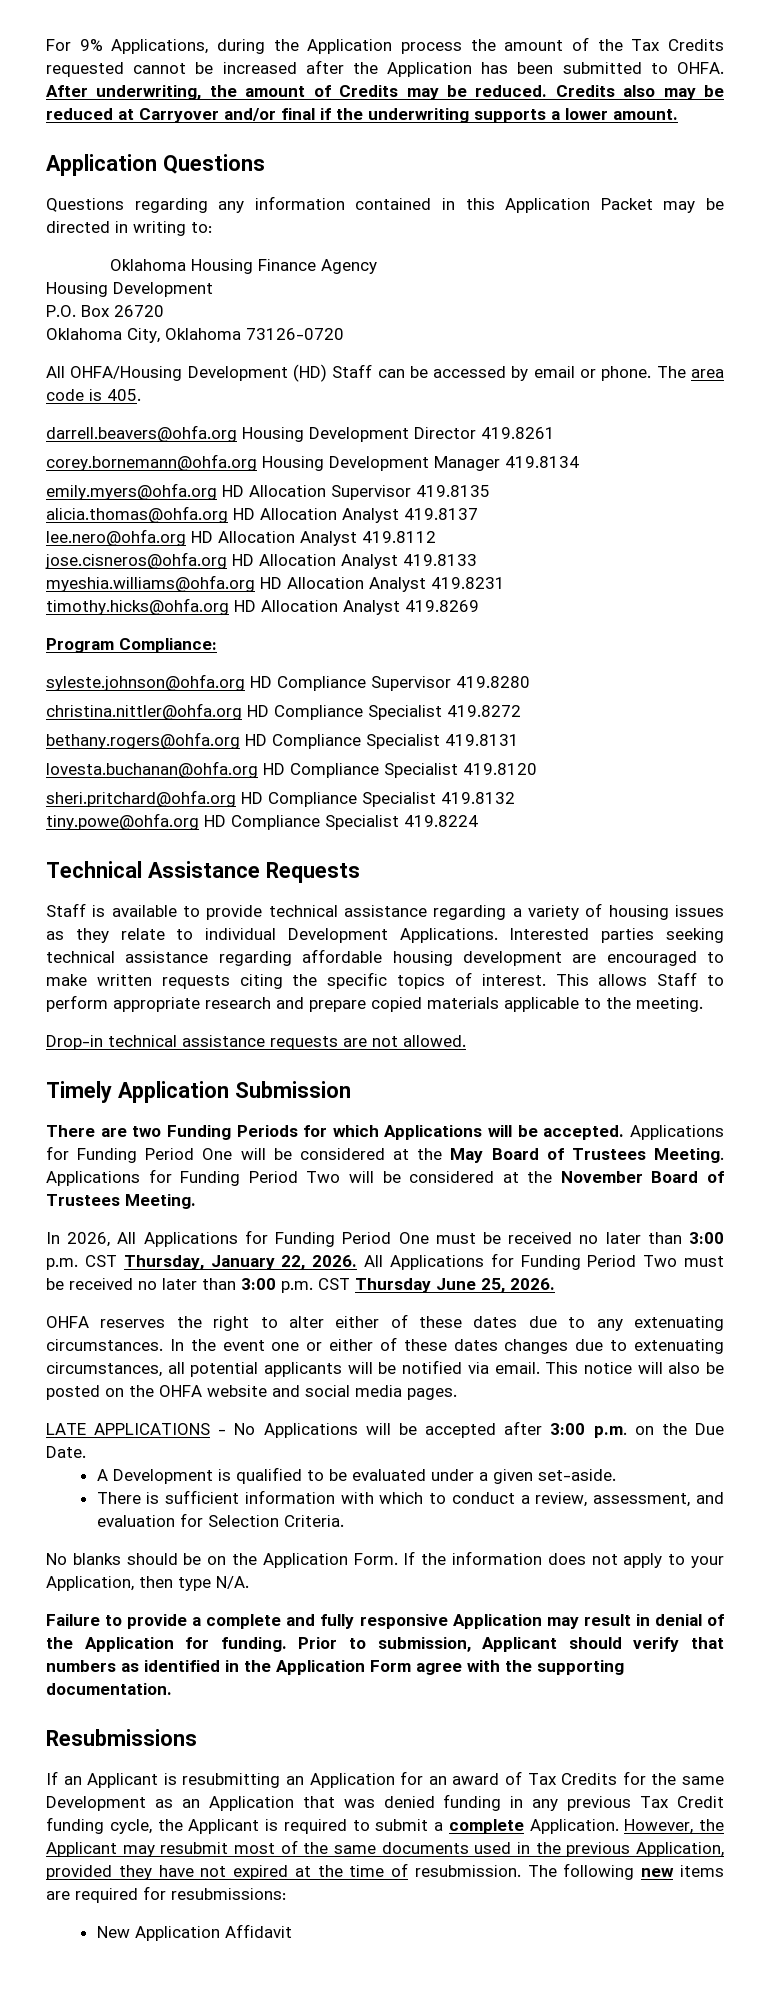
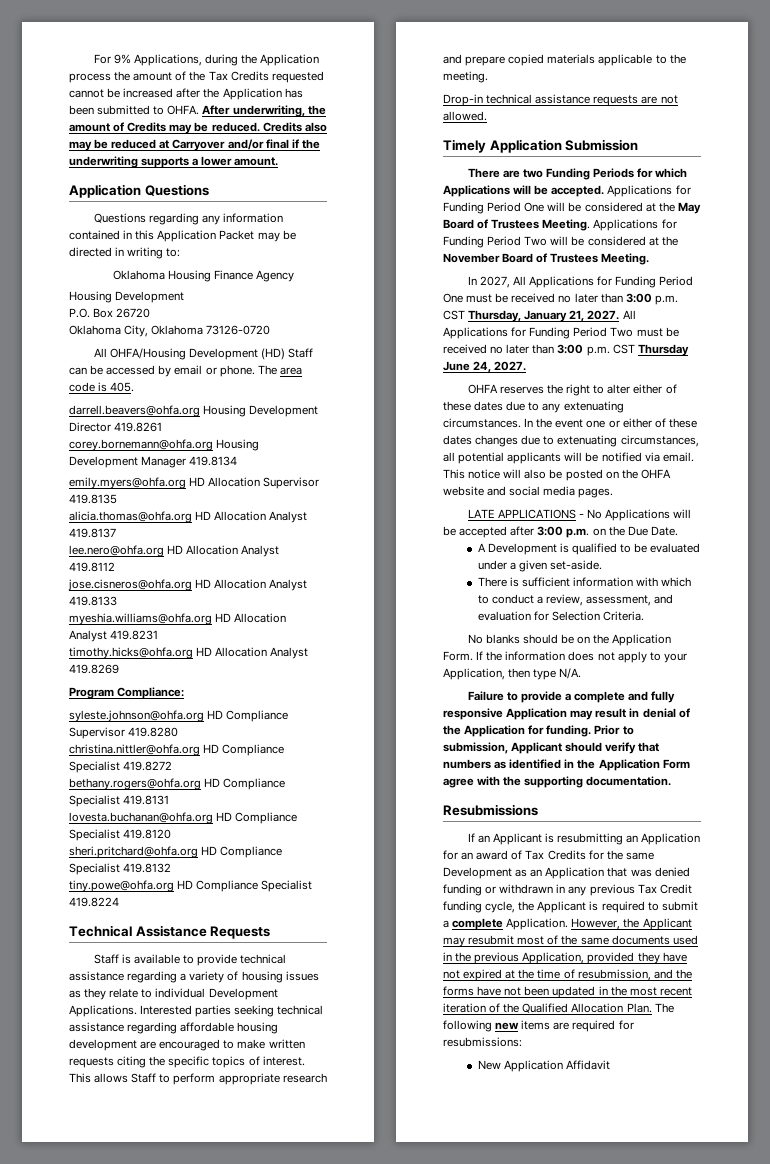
- In 2026, All Applications for Funding Period One must be received no later than 3:00 p.m. CST Thursday, January 22, 2026.
+ In 2027, All Applications for Funding Period One must be received no later than 3:00 p.m. CST Thursday, January 21, 2027.
- All Applications for Funding Period Two must be received no later than 3:00 p.m. CST Thursday June 25, 2026.
+ All Applications for Funding Period Two must be received no later than 3:00 p.m. CST Thursday June 24, 2027.
- If an Applicant is resubmitting an Application for an award of Tax Credits for the same Development as an Application that was denied funding in any previous Tax Credit funding cycle, the Applicant is required to submit a complete Application.
+ If an Applicant is resubmitting an Application for an award of Tax Credits for the same Development as an Application that was denied funding or withdrawn in any previous Tax Credit funding cycle, the Applicant is required to submit a complete Application.
- However, the Applicant may resubmit most of the same documents used in the previous Application, provided they have not expired at the time of resubmission.
+ However, the Applicant may resubmit most of the same documents used in the previous Application, provided they have not expired at the time of resubmission, and the forms have not been updated in the most recent iteration of the Qualified Allocation Plan.

